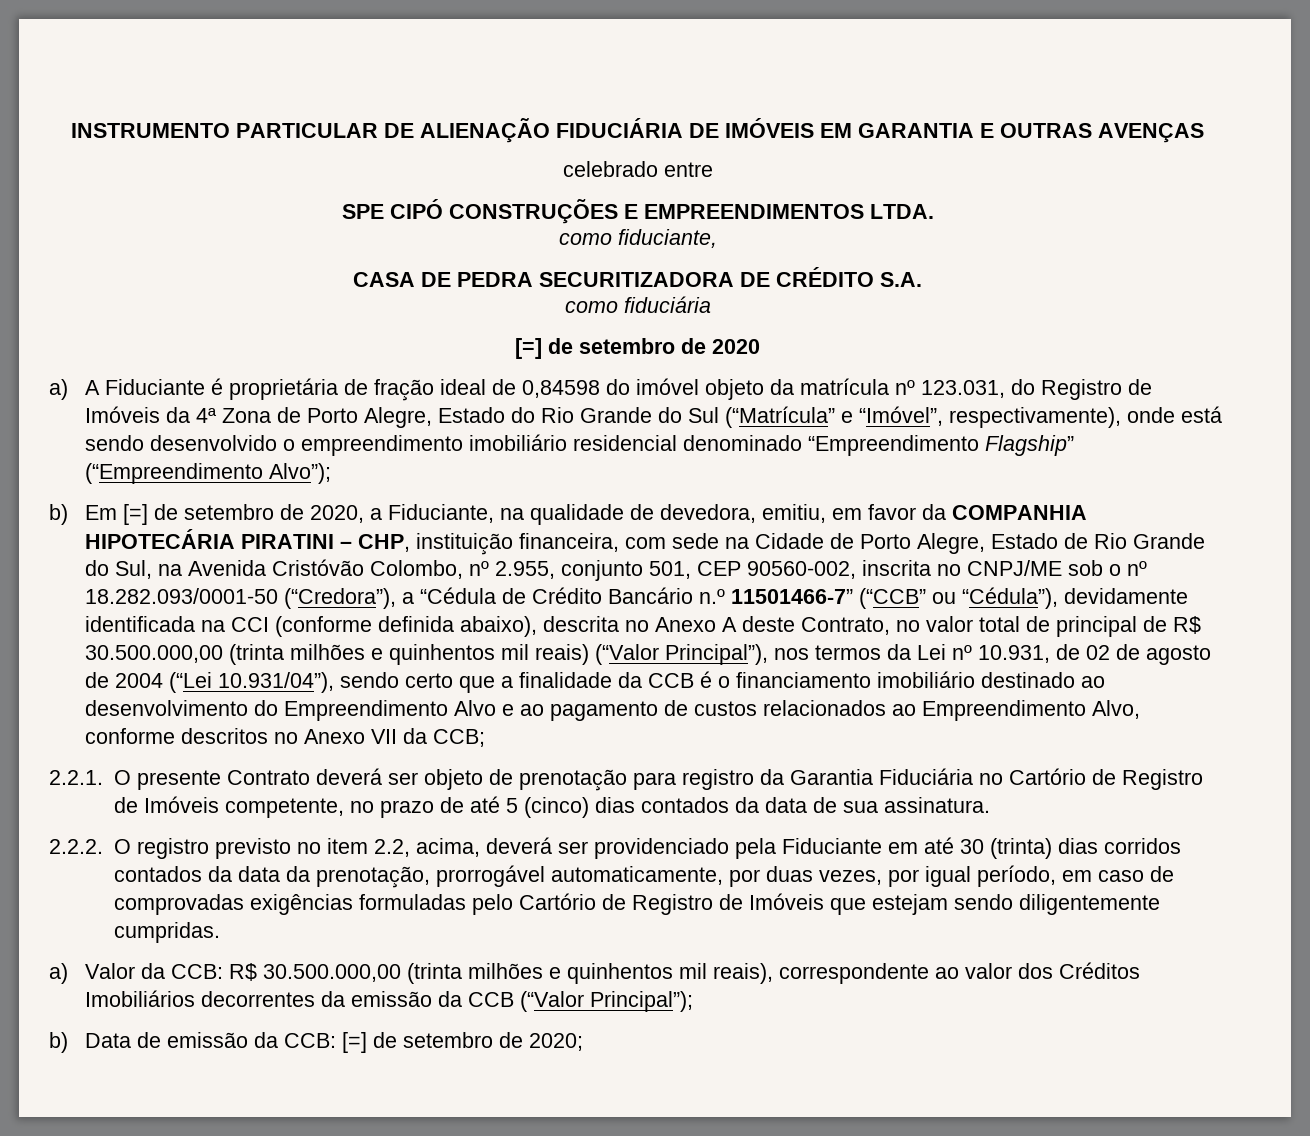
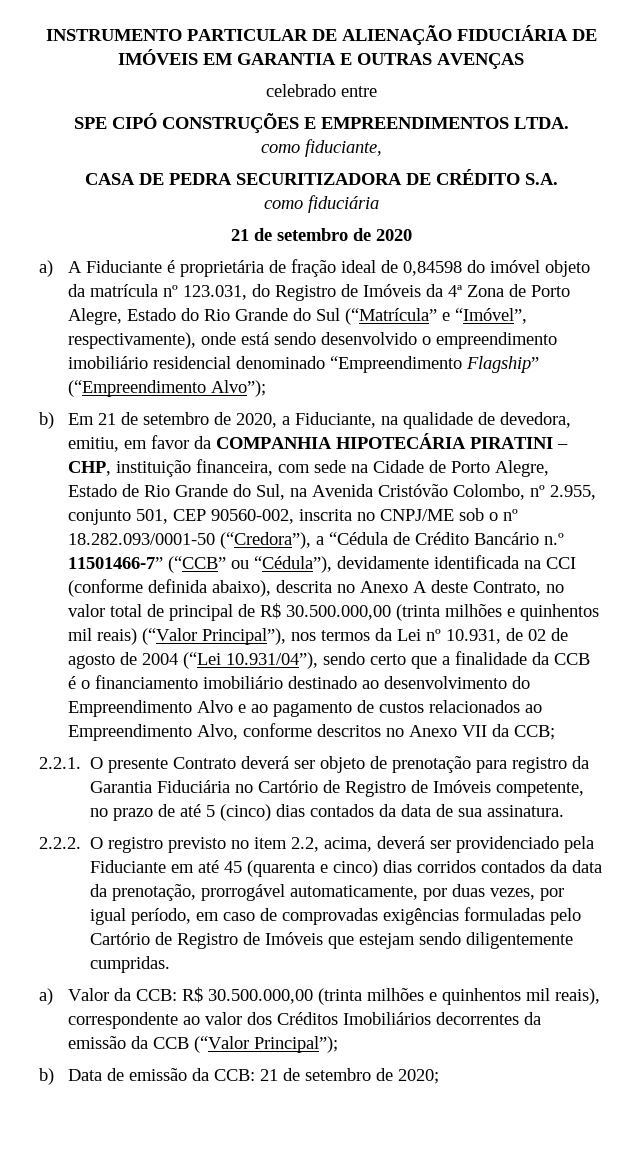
- [=] de setembro de 2020
+ 21 de setembro de 2020
- b) Em [=] de setembro de 2020, a Fiduciante, na qualidade de devedora, emitiu, em favor da COMPANHIA HIPOTECÁRIA PIRATINI – CHP, instituição financeira, com sede na Cidade de Porto Alegre, Estado de Rio Grande do Sul, na Avenida Cristóvão Colombo, nº 2.955, conjunto 501, CEP 90560-002, inscrita no CNPJ/ME sob o nº 18.282.093/0001-50 (“Credora”), a “Cédula de Crédito Bancário n.º 11501466-7” (“CCB” ou “Cédula”), devidamente identificada na CCI (conforme definida abaixo), descrita no Anexo A deste Contrato, no valor total de principal de R$ 30.500.000,00 (trinta milhões e quinhentos mil reais) (“Valor Principal”), nos termos da Lei nº 10.931, de 02 de agosto de 2004 (“Lei 10.931/04”), sendo certo que a finalidade da CCB é o financiamento imobiliário destinado ao desenvolvimento do Empreendimento Alvo e ao pagamento de custos relacionados ao Empreendimento Alvo, conforme descritos no Anexo VII da CCB;
+ b) Em 21 de setembro de 2020, a Fiduciante, na qualidade de devedora, emitiu, em favor da COMPANHIA HIPOTECÁRIA PIRATINI – CHP, instituição financeira, com sede na Cidade de Porto Alegre, Estado de Rio Grande do Sul, na Avenida Cristóvão Colombo, nº 2.955, conjunto 501, CEP 90560-002, inscrita no CNPJ/ME sob o nº 18.282.093/0001-50 (“Credora”), a “Cédula de Crédito Bancário n.º 11501466-7” (“CCB” ou “Cédula”), devidamente identificada na CCI (conforme definida abaixo), descrita no Anexo A deste Contrato, no valor total de principal de R$ 30.500.000,00 (trinta milhões e quinhentos mil reais) (“Valor Principal”), nos termos da Lei nº 10.931, de 02 de agosto de 2004 (“Lei 10.931/04”), sendo certo que a finalidade da CCB é o financiamento imobiliário destinado ao desenvolvimento do Empreendimento Alvo e ao pagamento de custos relacionados ao Empreendimento Alvo, conforme descritos no Anexo VII da CCB;
- 2.2.2. O registro previsto no item 2.2, acima, deverá ser providenciado pela Fiduciante em até 30 (trinta) dias corridos contados da data da prenotação, prorrogável automaticamente, por duas vezes, por igual período, em caso de comprovadas exigências formuladas pelo Cartório de Registro de Imóveis que estejam sendo diligentemente cumpridas.
+ 2.2.2. O registro previsto no item 2.2, acima, deverá ser providenciado pela Fiduciante em até 45 (quarenta e cinco) dias corridos contados da data da prenotação, prorrogável automaticamente, por duas vezes, por igual período, em caso de comprovadas exigências formuladas pelo Cartório de Registro de Imóveis que estejam sendo diligentemente cumpridas.
- b) Data de emissão da CCB: [=] de setembro de 2020;
+ b) Data de emissão da CCB: 21 de setembro de 2020;

